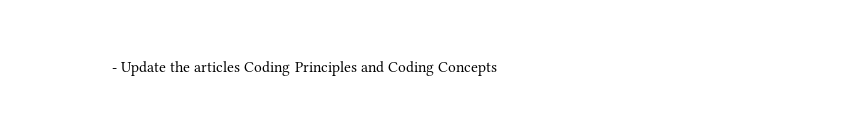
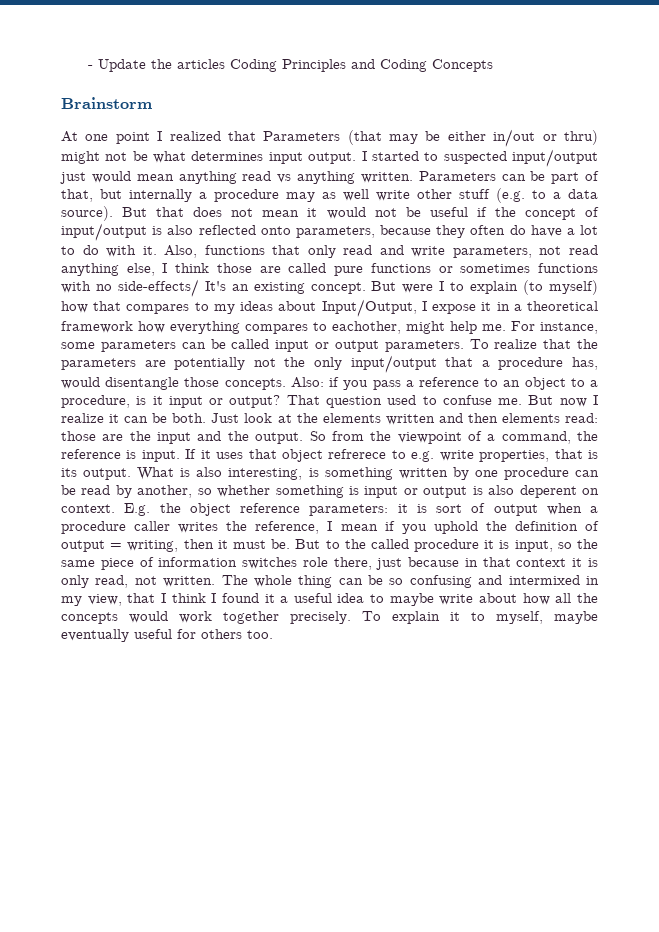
+ Brainstorm
+ At one point I realized that Parameters (that may be either in/out or thru) might not be what determines input output. I started to suspected input/output just would mean anything read vs anything written. Parameters can be part of that, but internally a procedure may as well write other stuff (e.g. to a data source). But that does not mean it would not be useful if the concept of input/output is also reflected onto parameters, because they often do have a lot to do with it. Also, functions that only read and write parameters, not read anything else, I think those are called pure functions or sometimes functions with no side-effects/ It's an existing concept. But were I to explain (to myself) how that compares to my ideas about Input/Output, I expose it in a theoretical framework how everything compares to eachother, might help me. For instance, some parameters can be called input or output parameters. To realize that the parameters are potentially not the only input/output that a procedure has, would disentangle those concepts. Also: if you pass a reference to an object to a procedure, is it input or output? That question used to confuse me. But now I realize it can be both. Just look at the elements written and then elements read: those are the input and the output. So from the viewpoint of a command, the reference is input. If it uses that object refrerece to e.g. write properties, that is its output. What is also interesting, is something written by one procedure can be read by another, so whether something is input or output is also deperent on context. E.g. the object reference parameters: it is sort of output when a procedure caller writes the reference, I mean if you uphold the definition of output = writing, then it must be. But to the called procedure it is input, so the same piece of information switches role there, just because in that context it is only read, not written. The whole thing can be so confusing and intermixed in my view, that I think I found it a useful idea to maybe write about how all the concepts would work together precisely. To explain it to myself, maybe eventually useful for others too.

